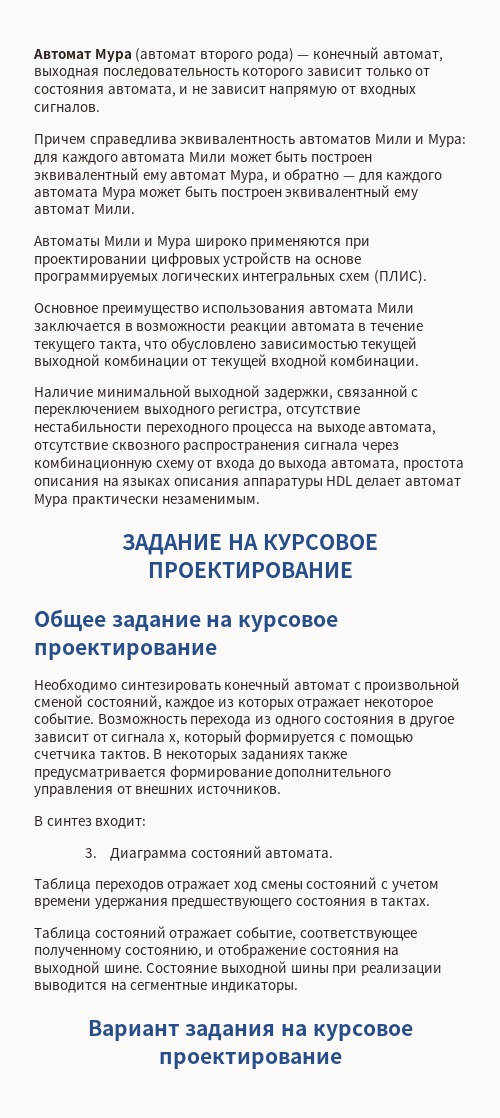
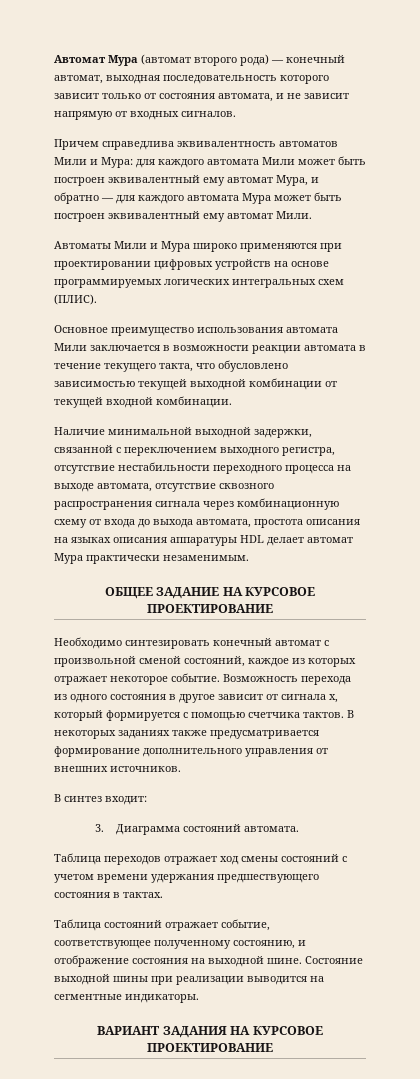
- ЗАДАНИЕ НА КУРСОВОЕ ПРОЕКТИРОВАНИЕ
+ ОБЩЕЕ ЗАДАНИЕ НА КУРСОВОЕ ПРОЕКТИРОВАНИЕ
- Общее задание на курсовое проектирование
- Вариант задания на курсовое проектирование
+ ВАРИАНТ ЗАДАНИЯ НА КУРСОВОЕ ПРОЕКТИРОВАНИЕ

